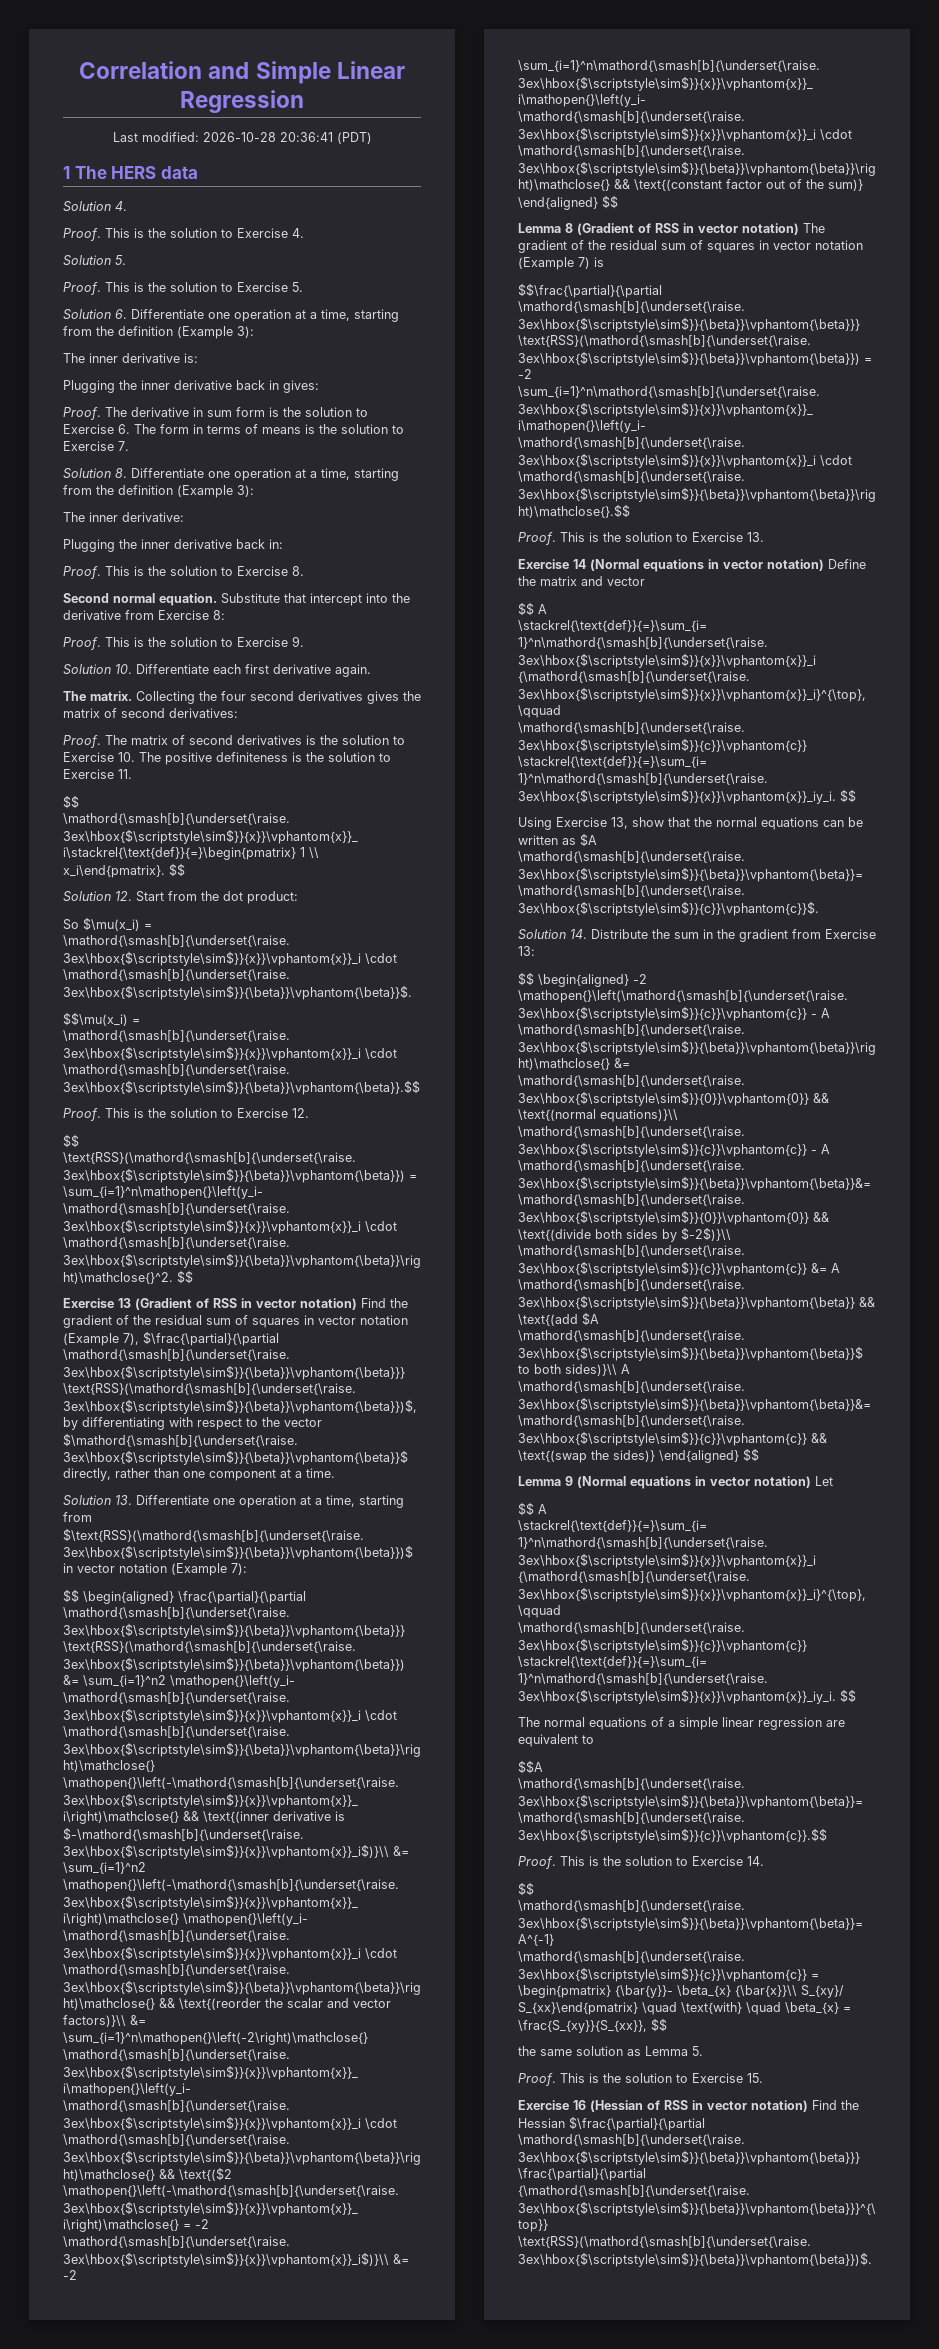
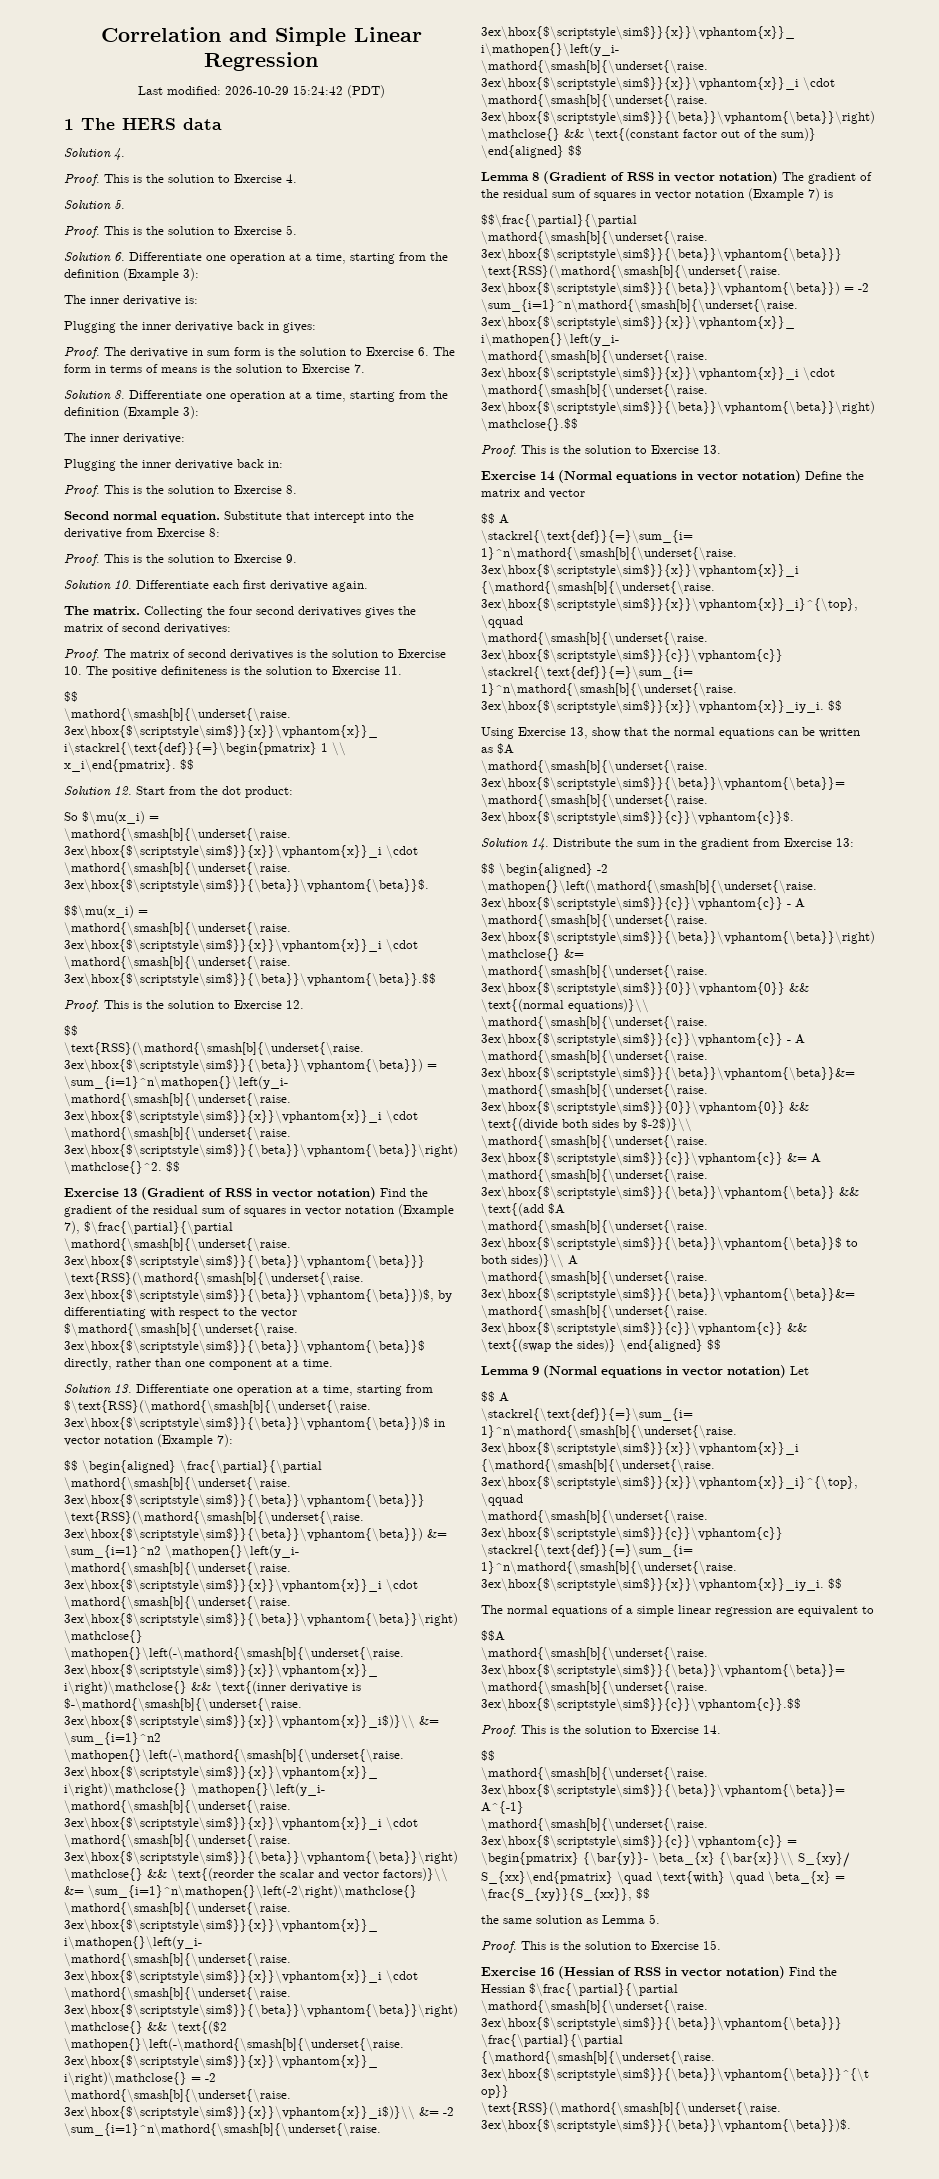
- Last modified: 2026-10-28 20:36:41 (PDT)
+ Last modified: 2026-10-29 15:24:42 (PDT)

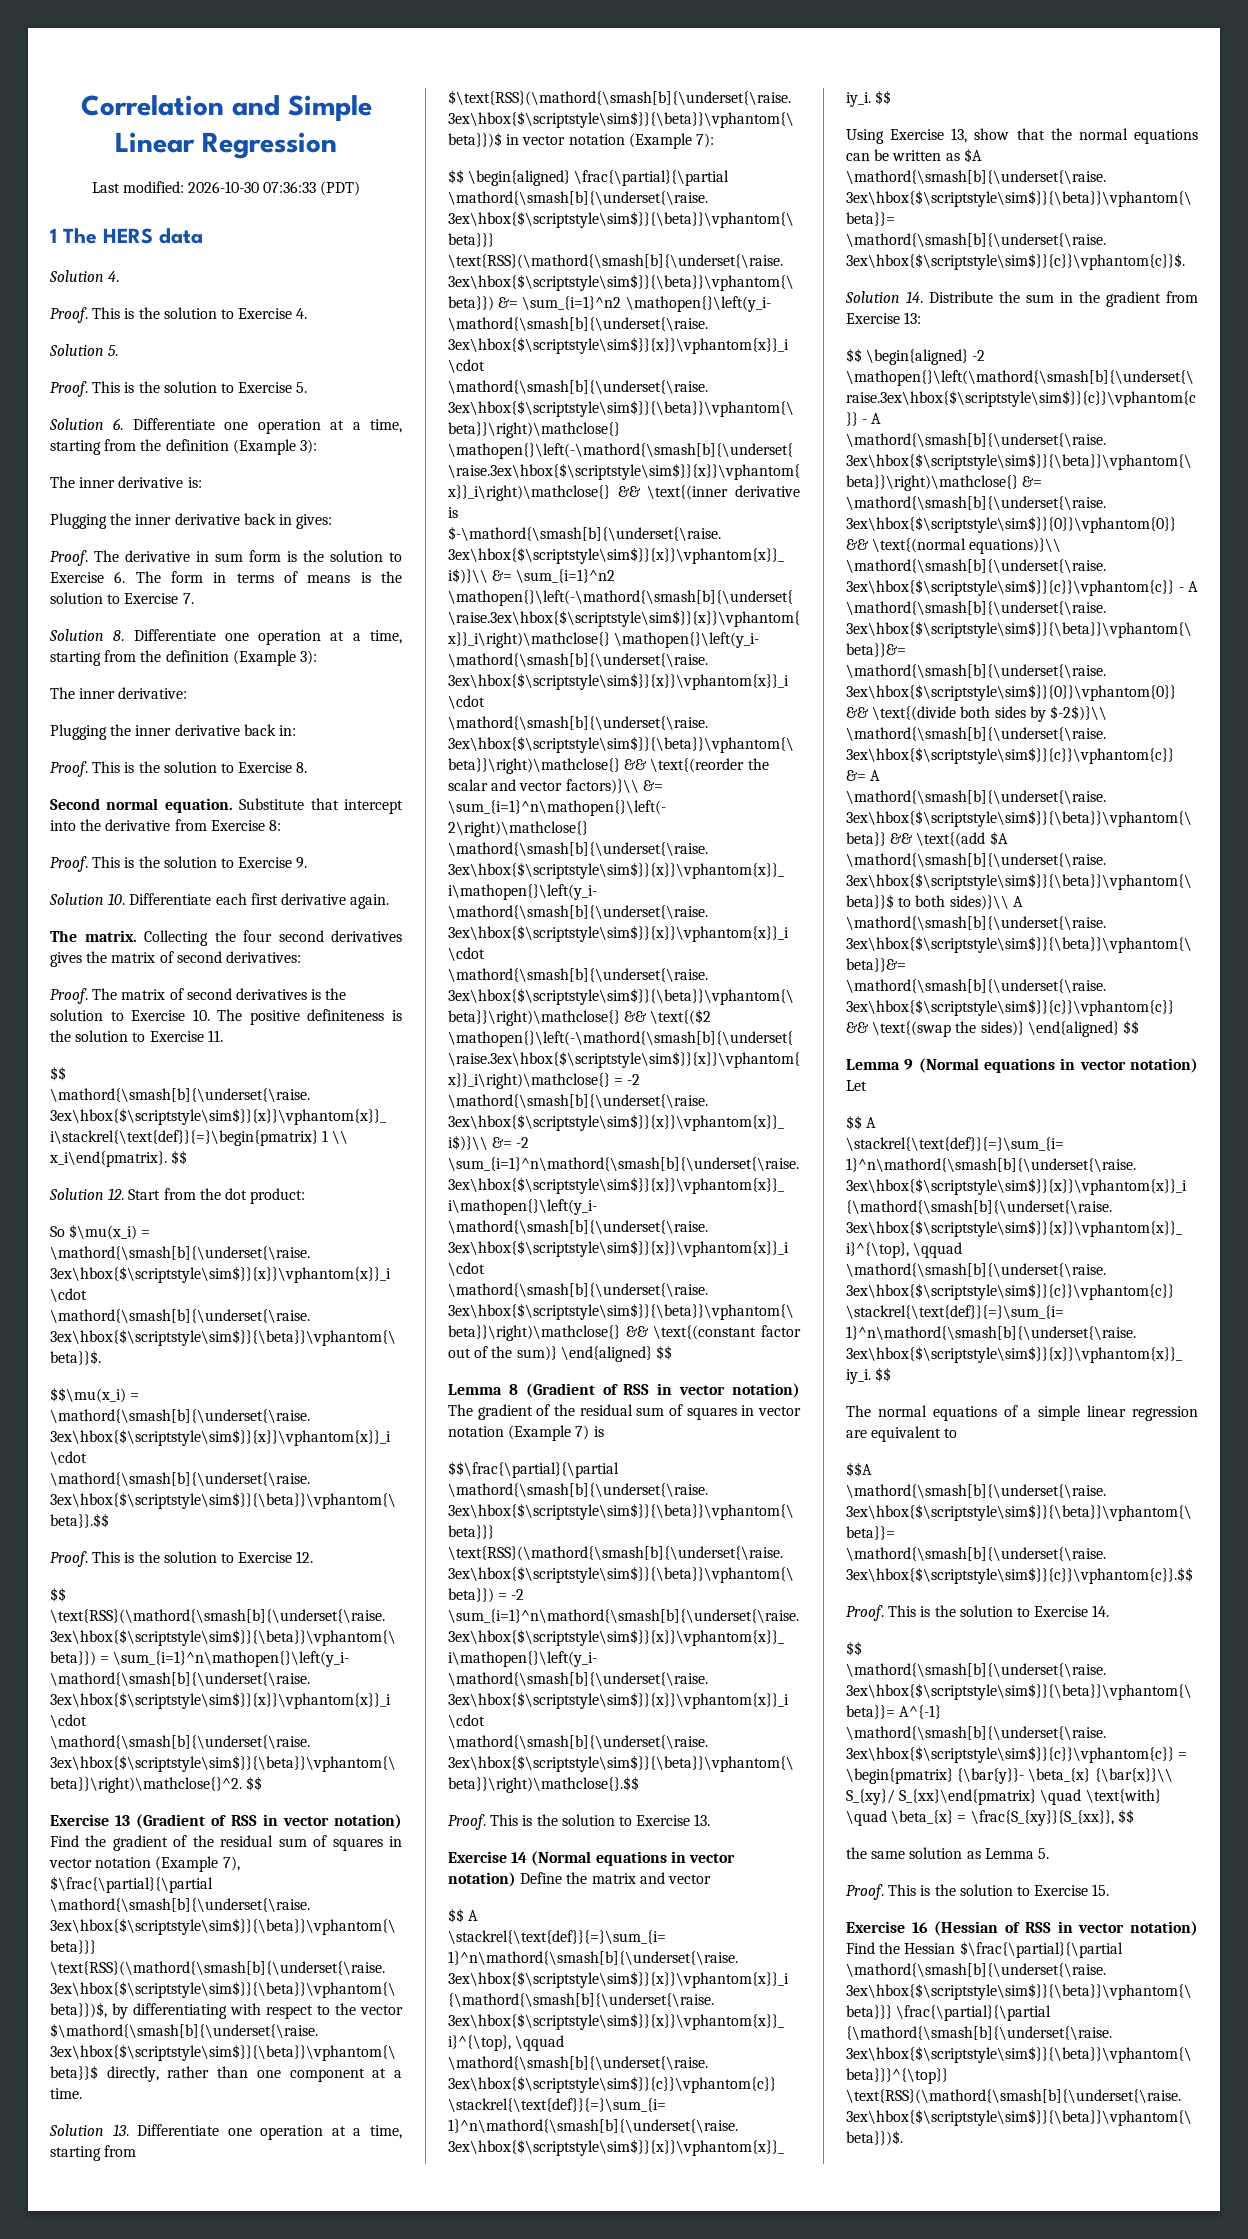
- Last modified: 2026-10-29 15:24:42 (PDT)
+ Last modified: 2026-10-30 07:36:33 (PDT)

